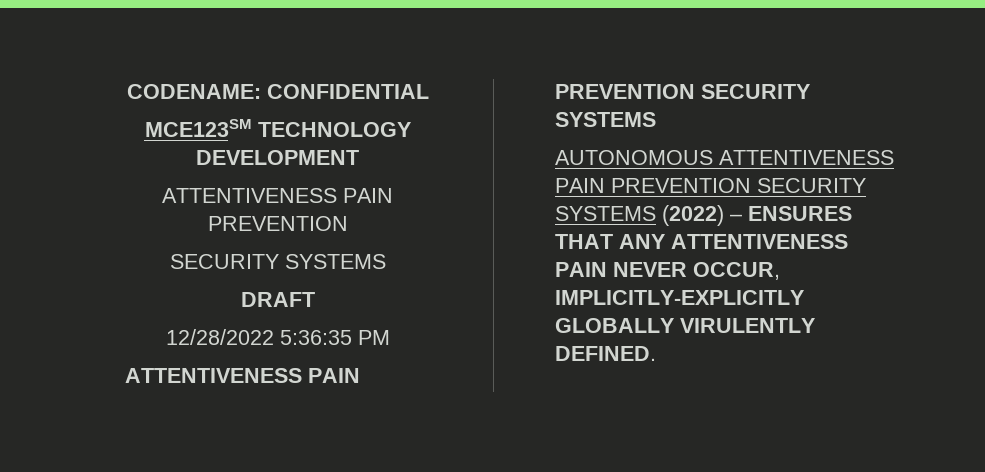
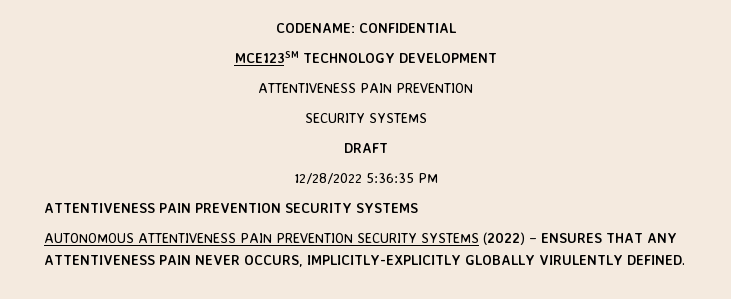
- AUTONOMOUS ATTENTIVENESS PAIN PREVENTION SECURITY SYSTEMS (2022) – ENSURES THAT ANY ATTENTIVENESS PAIN NEVER OCCUR, IMPLICITLY-EXPLICITLY GLOBALLY VIRULENTLY DEFINED.
+ AUTONOMOUS ATTENTIVENESS PAIN PREVENTION SECURITY SYSTEMS (2022) – ENSURES THAT ANY ATTENTIVENESS PAIN NEVER OCCURS, IMPLICITLY-EXPLICITLY GLOBALLY VIRULENTLY DEFINED.

